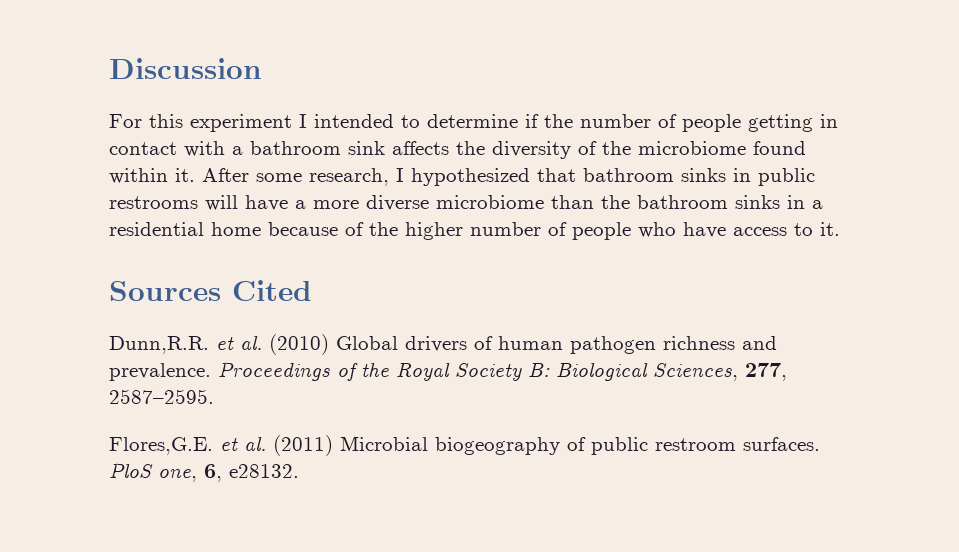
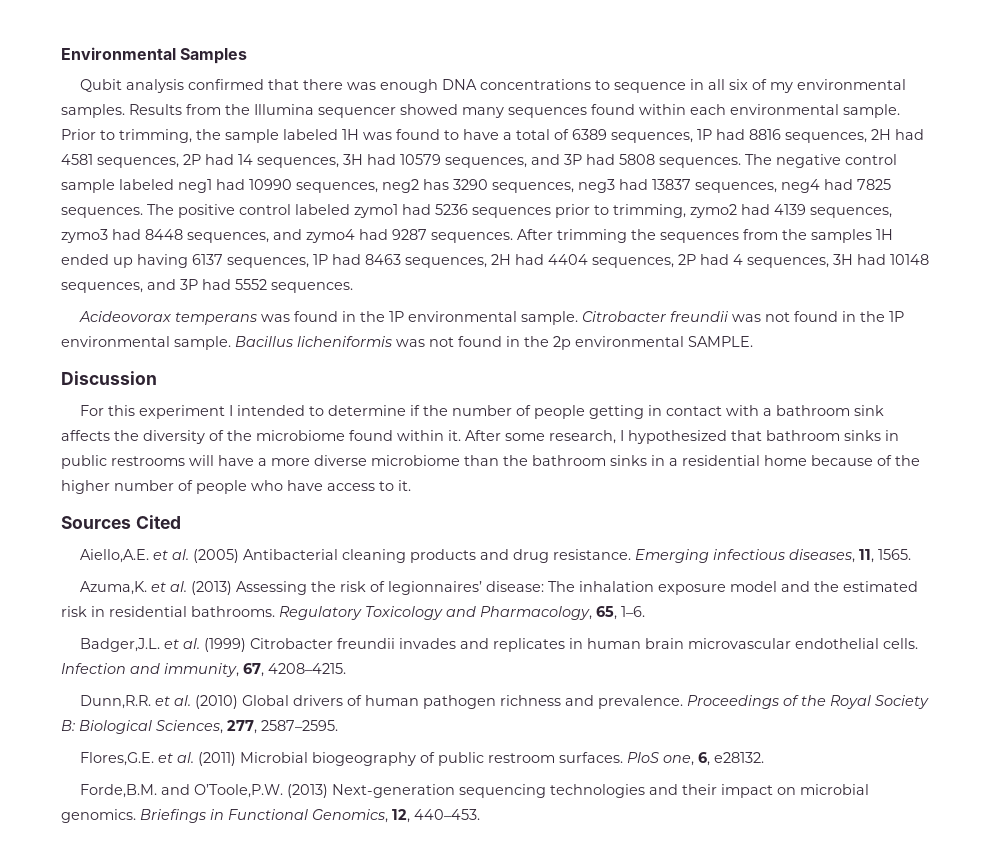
+ Environmental Samples
+ Qubit analysis confirmed that there was enough DNA concentrations to sequence in all six of my environmental samples. Results from the Illumina sequencer showed many sequences found within each environmental sample. Prior to trimming, the sample labeled 1H was found to have a total of 6389 sequences, 1P had 8816 sequences, 2H had 4581 sequences, 2P had 14 sequences, 3H had 10579 sequences, and 3P had 5808 sequences. The negative control sample labeled neg1 had 10990 sequences, neg2 has 3290 sequences, neg3 had 13837 sequences, neg4 had 7825 sequences. The positive control labeled zymo1 had 5236 sequences prior to trimming, zymo2 had 4139 sequences, zymo3 had 8448 sequences, and zymo4 had 9287 sequences. After trimming the sequences from the samples 1H ended up having 6137 sequences, 1P had 8463 sequences, 2H had 4404 sequences, 2P had 4 sequences, 3H had 10148 sequences, and 3P had 5552 sequences.
+ Acideovorax temperans was found in the 1P environmental sample. Citrobacter freundii was not found in the 1P environmental sample. Bacillus licheniformis was not found in the 2p environmental SAMPLE.
+ Aiello,A.E. et al. (2005) Antibacterial cleaning products and drug resistance. Emerging infectious diseases, 11, 1565.
+ Azuma,K. et al. (2013) Assessing the risk of legionnaires’ disease: The inhalation exposure model and the estimated risk in residential bathrooms. Regulatory Toxicology and Pharmacology, 65, 1–6.
+ Badger,J.L. et al. (1999) Citrobacter freundii invades and replicates in human brain microvascular endothelial cells. Infection and immunity, 67, 4208–4215.
+ Forde,B.M. and O’Toole,P.W. (2013) Next-generation sequencing technologies and their impact on microbial genomics. Briefings in Functional Genomics, 12, 440–453.

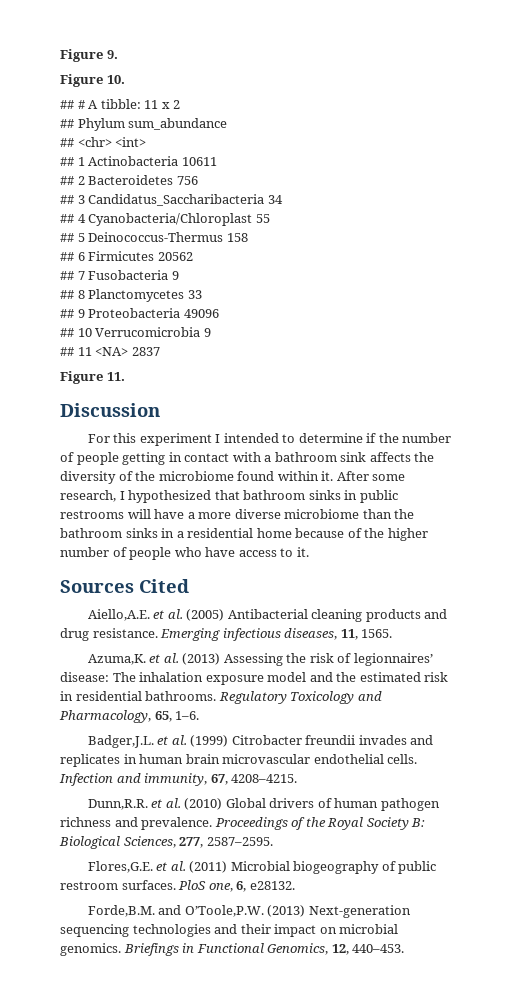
- Environmental Samples
- Qubit analysis confirmed that there was enough DNA concentrations to sequence in all six of my environmental samples. Results from the Illumina sequencer showed many sequences found within each environmental sample. Prior to trimming, the sample labeled 1H was found to have a total of 6389 sequences, 1P had 8816 sequences, 2H had 4581 sequences, 2P had 14 sequences, 3H had 10579 sequences, and 3P had 5808 sequences. The negative control sample labeled neg1 had 10990 sequences, neg2 has 3290 sequences, neg3 had 13837 sequences, neg4 had 7825 sequences. The positive control labeled zymo1 had 5236 sequences prior to trimming, zymo2 had 4139 sequences, zymo3 had 8448 sequences, and zymo4 had 9287 sequences. After trimming the sequences from the samples 1H ended up having 6137 sequences, 1P had 8463 sequences, 2H had 4404 sequences, 2P had 4 sequences, 3H had 10148 sequences, and 3P had 5552 sequences.
- Acideovorax temperans was found in the 1P environmental sample. Citrobacter freundii was not found in the 1P environmental sample. Bacillus licheniformis was not found in the 2p environmental SAMPLE.
+ Figure 9.
+ Figure 10.
+ ## # A tibble: 11 x 2
+ ## Phylum sum_abundance
+ ## <chr> <int>
+ ## 1 Actinobacteria 10611
+ ## 2 Bacteroidetes 756
+ ## 3 Candidatus_Saccharibacteria 34
+ ## 4 Cyanobacteria/Chloroplast 55
+ ## 5 Deinococcus-Thermus 158
+ ## 6 Firmicutes 20562
+ ## 7 Fusobacteria 9
+ ## 8 Planctomycetes 33
+ ## 9 Proteobacteria 49096
+ ## 10 Verrucomicrobia 9
+ ## 11 <NA> 2837
+ Figure 11.

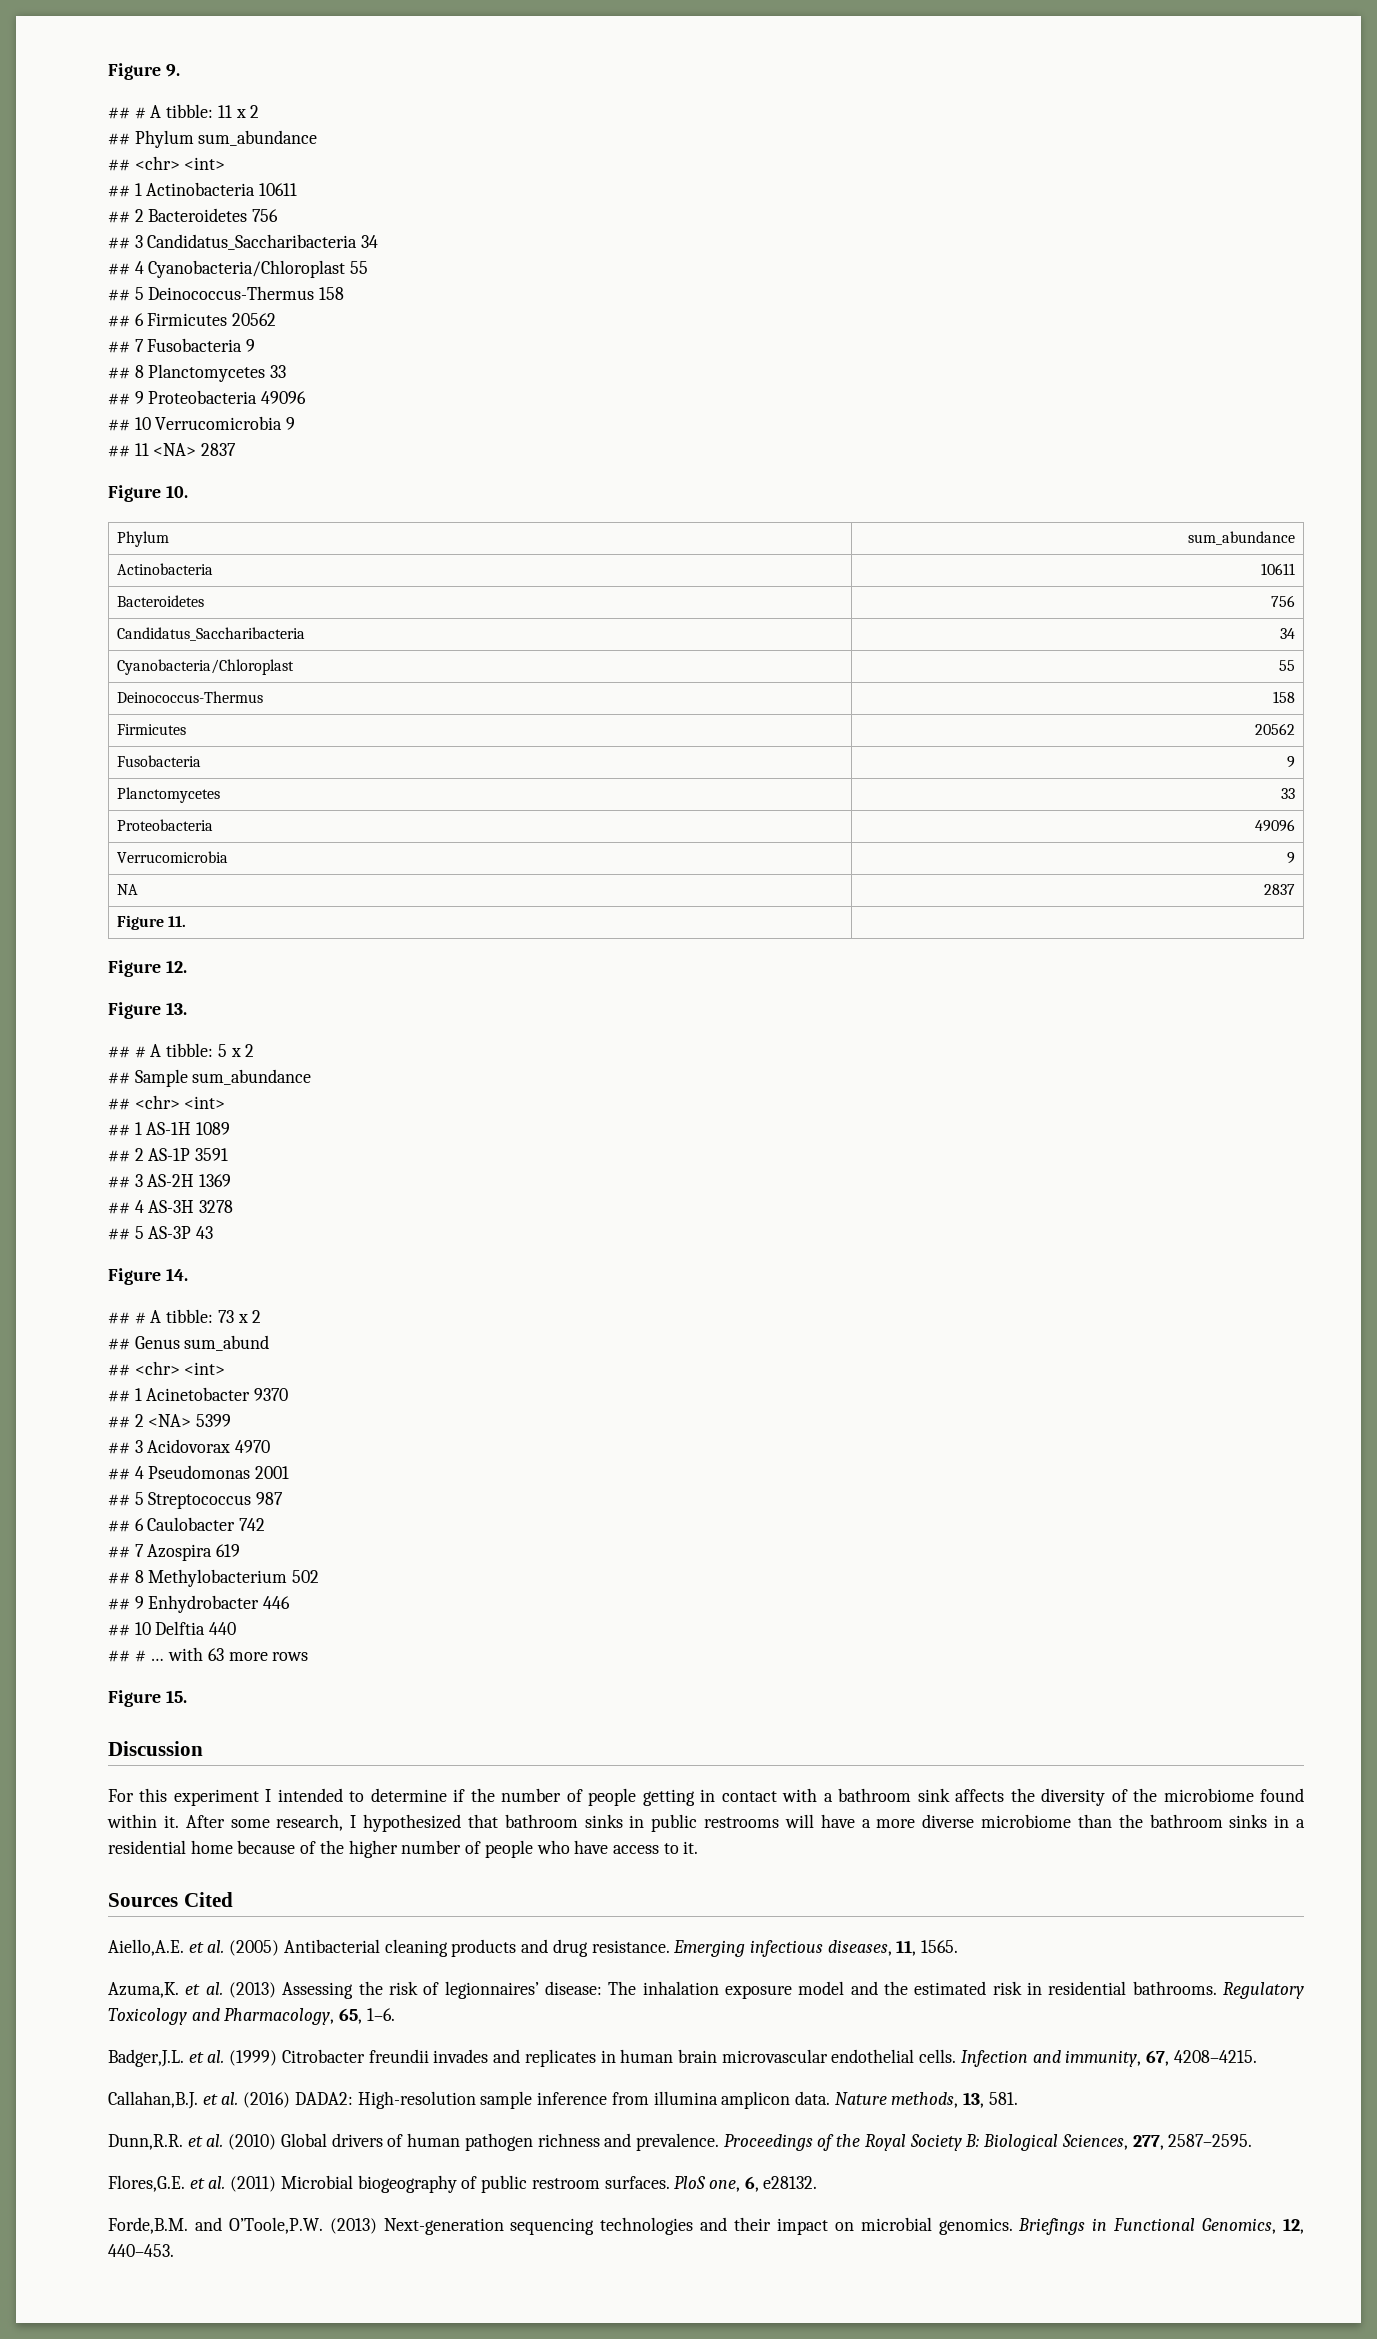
- Figure 10.
- Figure 11.
+ Figure 10.
+ Phylum | sum_abundance
+ Actinobacteria | 10611
+ Bacteroidetes | 756
+ Candidatus_Saccharibacteria | 34
+ Cyanobacteria/Chloroplast | 55
+ Deinococcus-Thermus | 158
+ Firmicutes | 20562
+ Fusobacteria | 9
+ Planctomycetes | 33
+ Proteobacteria | 49096
+ Verrucomicrobia | 9
+ NA | 2837
+ Figure 11. |
+ Figure 12.
+ Figure 13.
+ ## # A tibble: 5 x 2
+ ## Sample sum_abundance
+ ## <chr> <int>
+ ## 1 AS-1H 1089
+ ## 2 AS-1P 3591
+ ## 3 AS-2H 1369
+ ## 4 AS-3H 3278
+ ## 5 AS-3P 43
+ Figure 14.
+ ## # A tibble: 73 x 2
+ ## Genus sum_abund
+ ## <chr> <int>
+ ## 1 Acinetobacter 9370
+ ## 2 <NA> 5399
+ ## 3 Acidovorax 4970
+ ## 4 Pseudomonas 2001
+ ## 5 Streptococcus 987
+ ## 6 Caulobacter 742
+ ## 7 Azospira 619
+ ## 8 Methylobacterium 502
+ ## 9 Enhydrobacter 446
+ ## 10 Delftia 440
+ ## # … with 63 more rows
+ Figure 15.
+ Callahan,B.J. et al. (2016) DADA2: High-resolution sample inference from illumina amplicon data. Nature methods, 13, 581.

